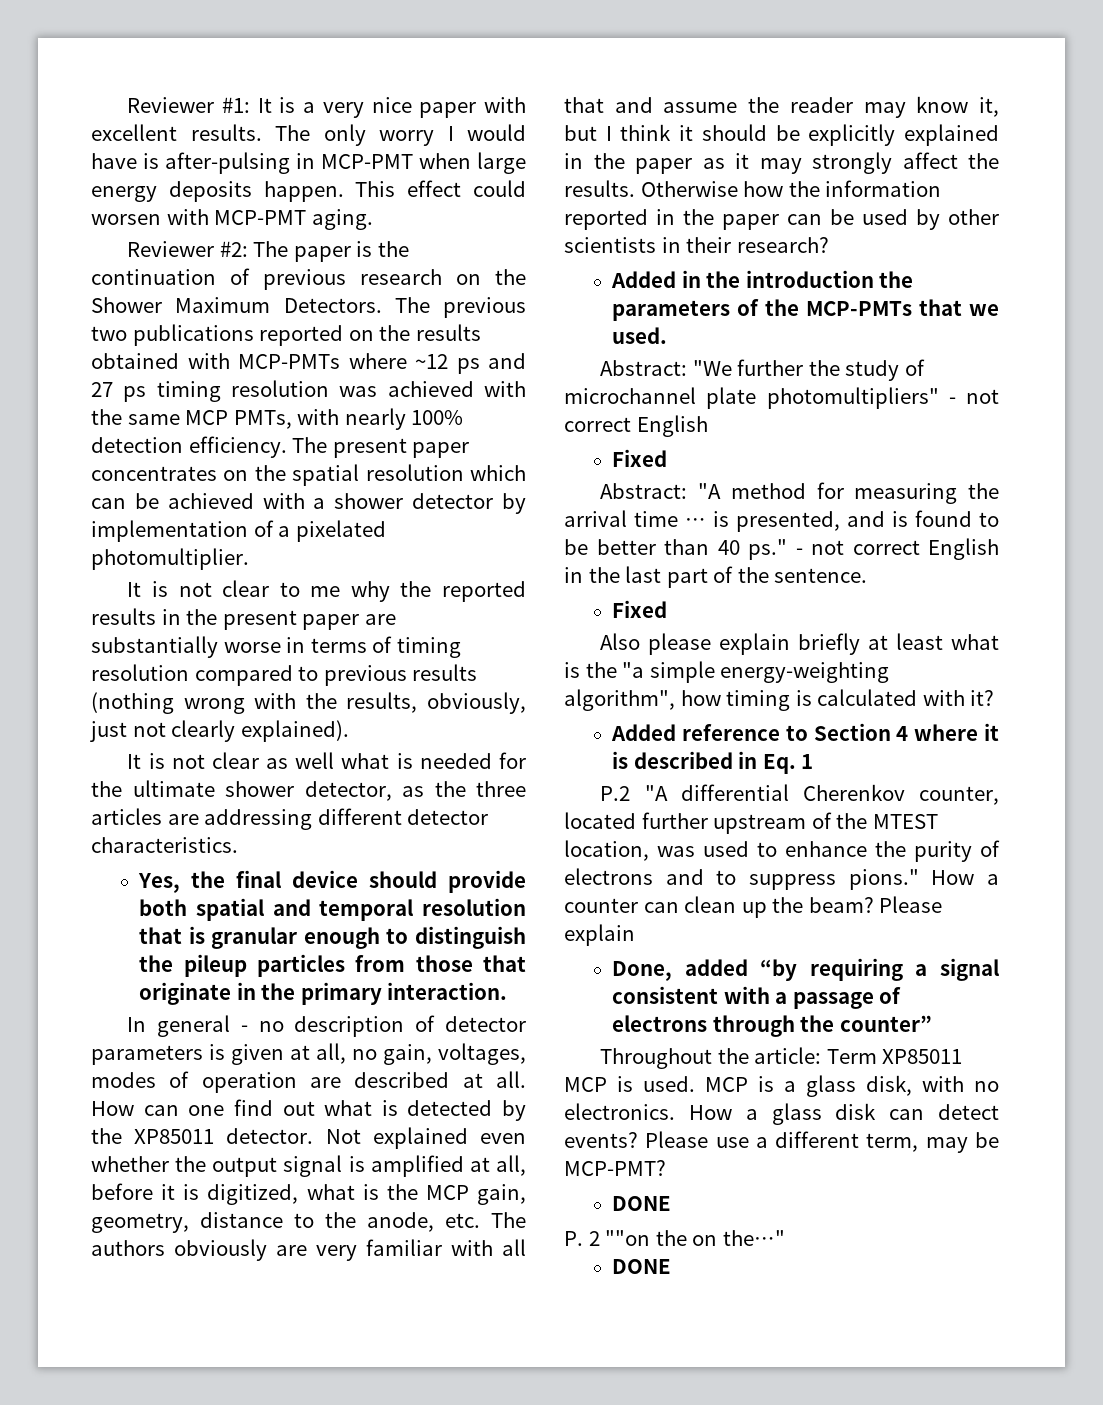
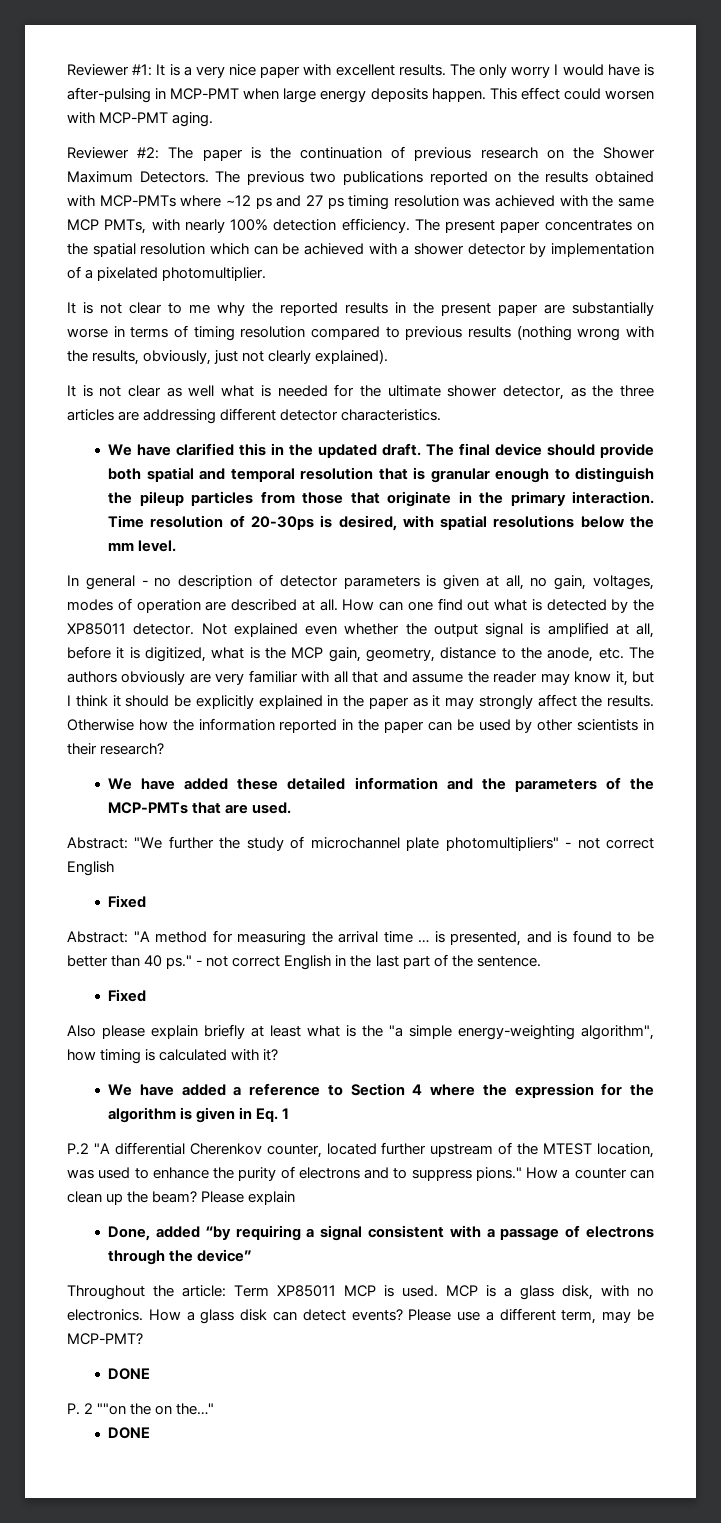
- Yes, the final device should provide both spatial and temporal resolution that is granular enough to distinguish the pileup particles from those that originate in the primary interaction.
+ We have clarified this in the updated draft. The final device should provide both spatial and temporal resolution that is granular enough to distinguish the pileup particles from those that originate in the primary interaction. Time resolution of 20-30ps is desired, with spatial resolutions below the mm level.
- Added in the introduction the parameters of the MCP-PMTs that we used.
+ We have added these detailed information and the parameters of the MCP-PMTs that are used.
- Added reference to Section 4 where it is described in Eq. 1
+ We have added a reference to Section 4 where the expression for the algorithm is given in Eq. 1
- Done, added “by requiring a signal consistent with a passage of electrons through the counter”
+ Done, added “by requiring a signal consistent with a passage of electrons through the device”

